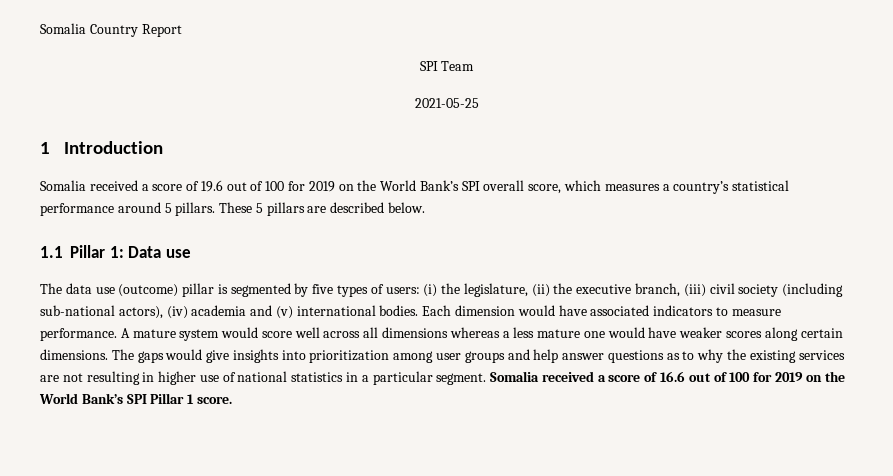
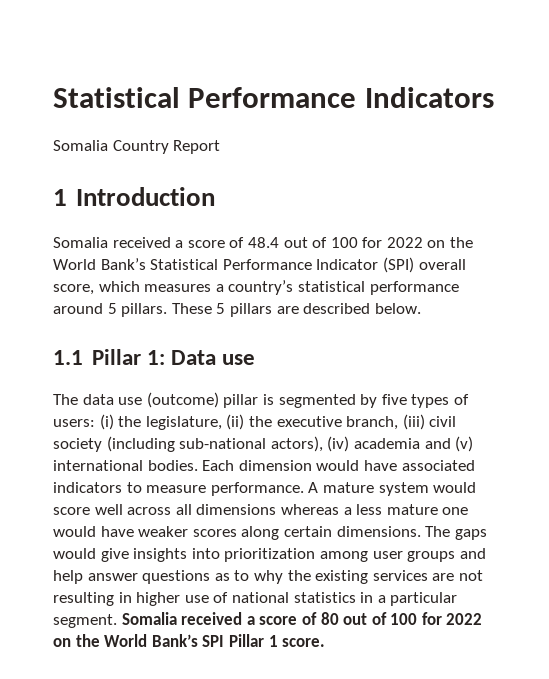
+ Statistical Performance Indicators
- SPI Team
- 2021-05-25
- Somalia received a score of 19.6 out of 100 for 2019 on the World Bank’s SPI overall score, which measures a country’s statistical performance around 5 pillars.
+ Somalia received a score of 48.4 out of 100 for 2022 on the World Bank’s Statistical Performance Indicator (SPI) overall score, which measures a country’s statistical performance around 5 pillars.
- Somalia received a score of 16.6 out of 100 for 2019 on the World Bank’s SPI Pillar 1 score.
+ Somalia received a score of 80 out of 100 for 2022 on the World Bank’s SPI Pillar 1 score.

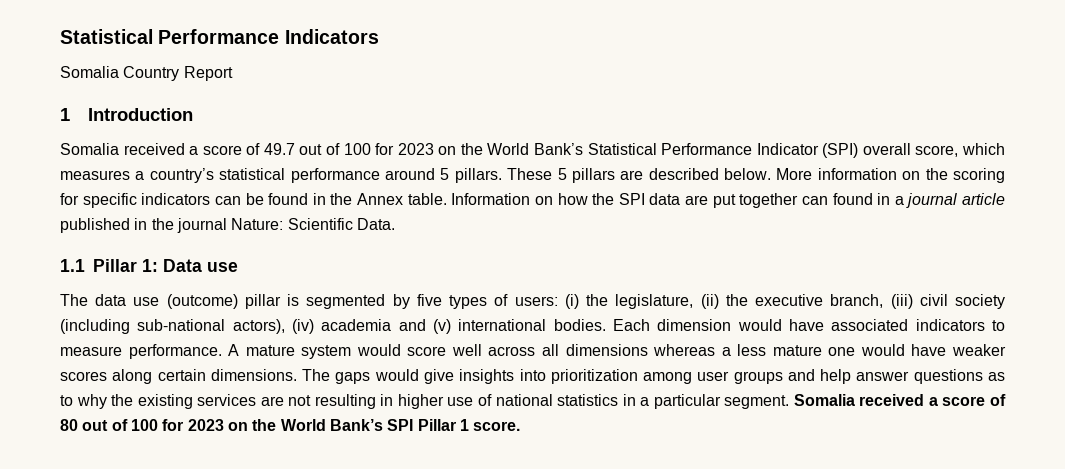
- Somalia received a score of 48.4 out of 100 for 2022 on the World Bank’s Statistical Performance Indicator (SPI) overall score, which measures a country’s statistical performance around 5 pillars.
+ Somalia received a score of 49.7 out of 100 for 2023 on the World Bank’s Statistical Performance Indicator (SPI) overall score, which measures a country’s statistical performance around 5 pillars.
+ More information on the scoring for specific indicators can be found in the Annex table. Information on how the SPI data are put together can found in a journal article published in the journal Nature: Scientific Data.
- Somalia received a score of 80 out of 100 for 2022 on the World Bank’s SPI Pillar 1 score.
+ Somalia received a score of 80 out of 100 for 2023 on the World Bank’s SPI Pillar 1 score.

